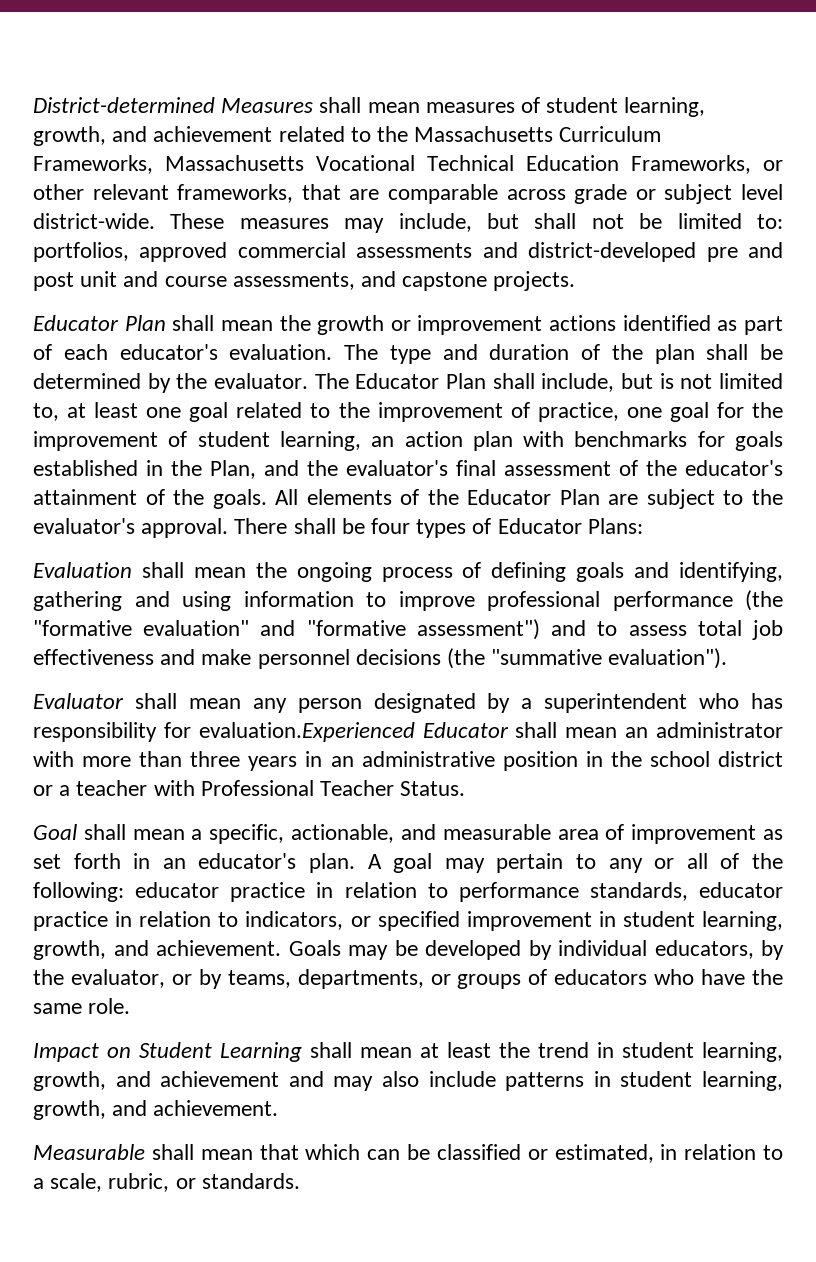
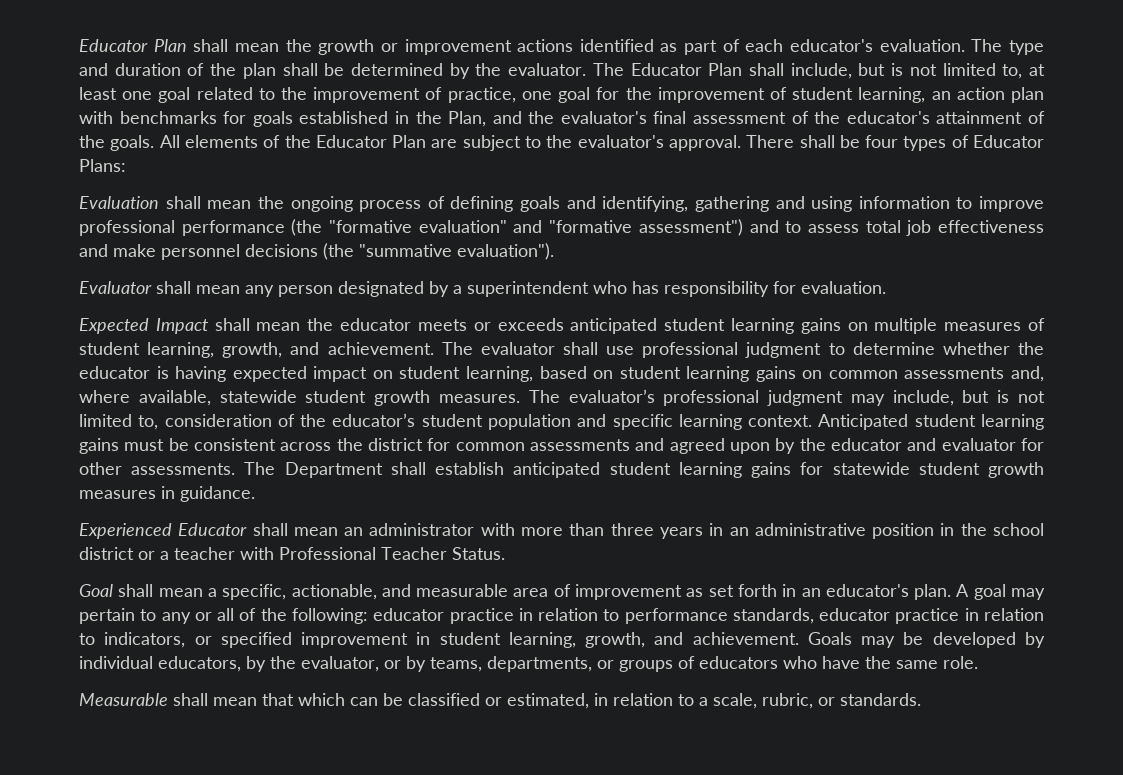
- District-determined Measures shall mean measures of student learning, growth, and achievement related to the Massachusetts Curriculum Frameworks, Massachusetts Vocational Technical Education Frameworks, or other relevant frameworks, that are comparable across grade or subject level district-wide. These measures may include, but shall not be limited to: portfolios, approved commercial assessments and district-developed pre and post unit and course assessments, and capstone projects.
- Evaluator shall mean any person designated by a superintendent who has responsibility for evaluation.Experienced Educator shall mean an administrator with more than three years in an administrative position in the school district or a teacher with Professional Teacher Status.
+ Evaluator shall mean any person designated by a superintendent who has responsibility for evaluation.
+ Expected Impact shall mean the educator meets or exceeds anticipated student learning gains on multiple measures of student learning, growth, and achievement. The evaluator shall use professional judgment to determine whether the educator is having expected impact on student learning, based on student learning gains on common assessments and, where available, statewide student growth measures. The evaluator’s professional judgment may include, but is not limited to, consideration of the educator’s student population and specific learning context. Anticipated student learning gains must be consistent across the district for common assessments and agreed upon by the educator and evaluator for other assessments. The Department shall establish anticipated student learning gains for statewide student growth measures in guidance.
+ Experienced Educator shall mean an administrator with more than three years in an administrative position in the school district or a teacher with Professional Teacher Status.
- Impact on Student Learning shall mean at least the trend in student learning, growth, and achievement and may also include patterns in student learning, growth, and achievement.

